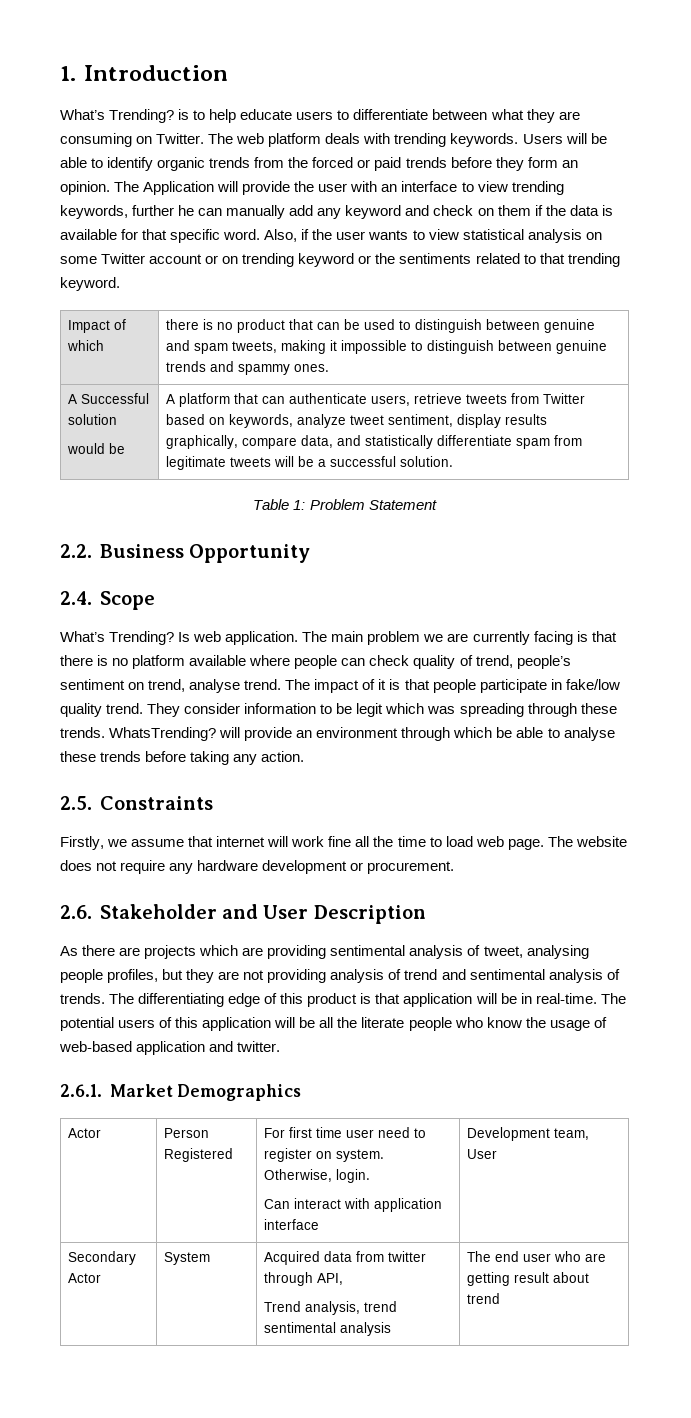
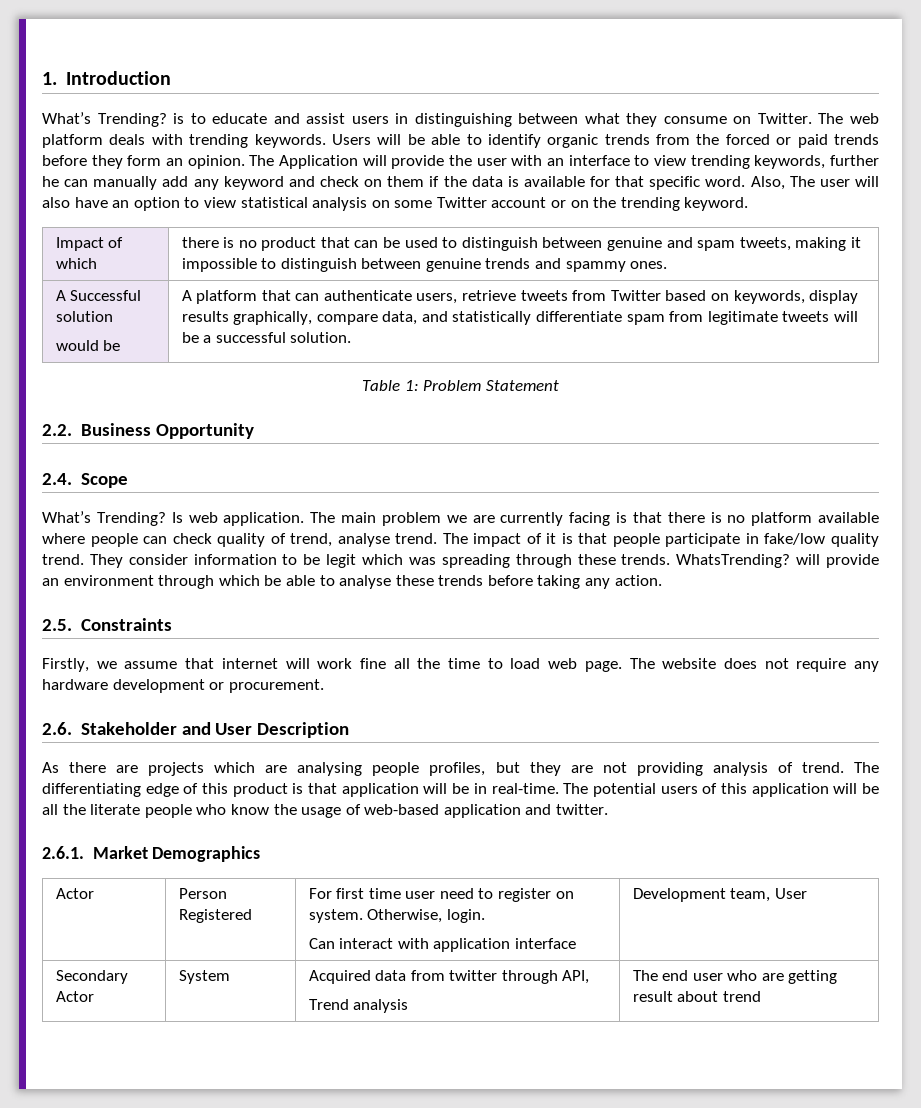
- What’s Trending? is to help educate users to differentiate between what they are consuming on Twitter.
+ What’s Trending? is to educate and assist users in distinguishing between what they consume on Twitter.
- Also, if the user wants to view statistical analysis on some Twitter account or on trending keyword or the sentiments related to that trending keyword.
+ Also, The user will also have an option to view statistical analysis on some Twitter account or on the trending keyword.
  A Successful solution
- would be | A platform that can authenticate users, retrieve tweets from Twitter based on keywords, analyze tweet sentiment, display results graphically, compare data, and statistically differentiate spam from legitimate tweets will be a successful solution.
+ would be | A platform that can authenticate users, retrieve tweets from Twitter based on keywords, display results graphically, compare data, and statistically differentiate spam from legitimate tweets will be a successful solution.
- The main problem we are currently facing is that there is no platform available where people can check quality of trend, people’s sentiment on trend, analyse trend.
+ The main problem we are currently facing is that there is no platform available where people can check quality of trend, analyse trend.
- As there are projects which are providing sentimental analysis of tweet, analysing people profiles, but they are not providing analysis of trend and sentimental analysis of trends.
+ As there are projects which are analysing people profiles, but they are not providing analysis of trend.
  Secondary Actor | System | Acquired data from twitter through API,
- Trend analysis, trend sentimental analysis | The end user who are getting result about trend
+ Trend analysis | The end user who are getting result about trend

